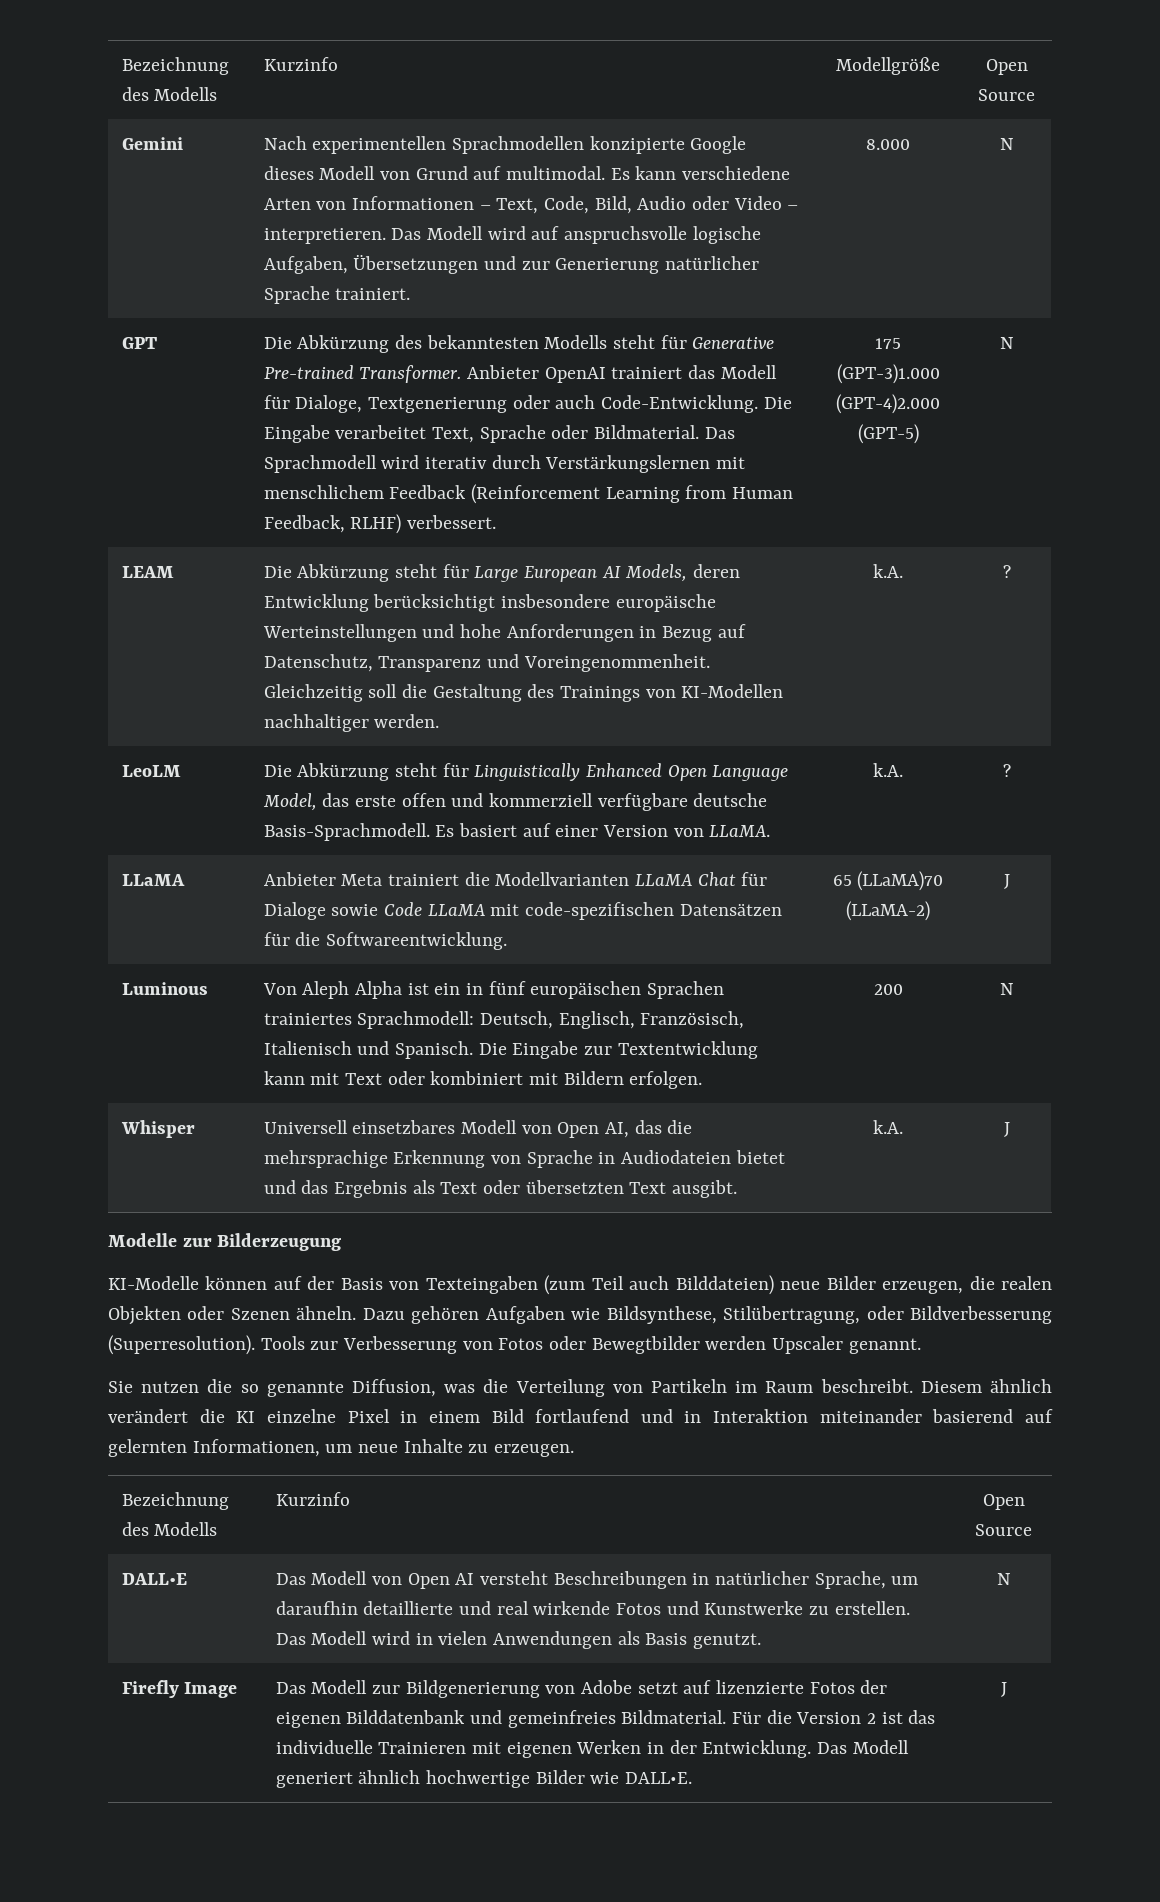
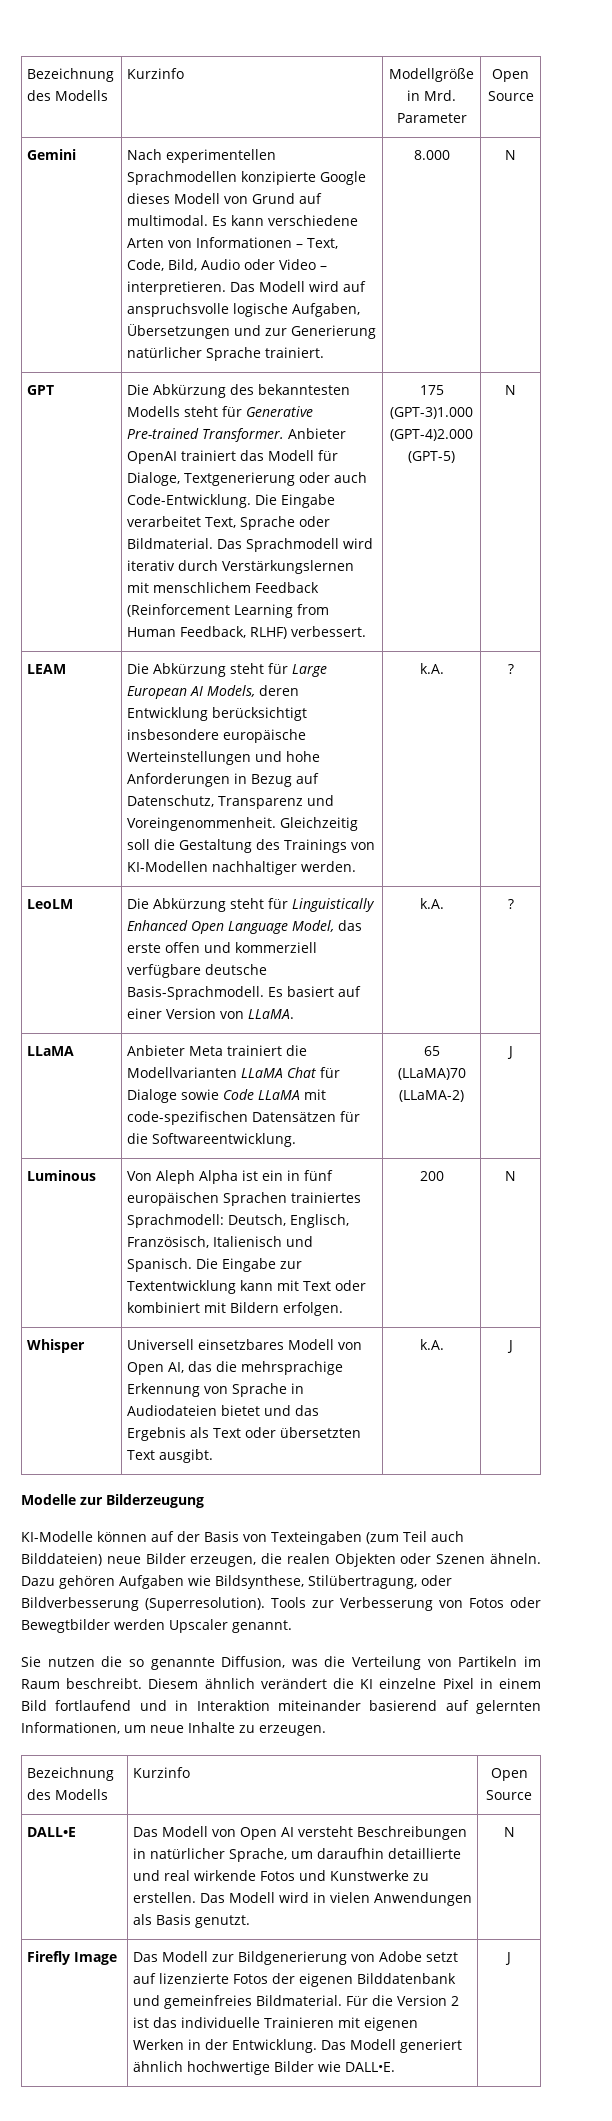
- Bezeichnung des Modells | Kurzinfo | Modellgröße | Open Source
+ Bezeichnung des Modells | Kurzinfo | Modellgröße in Mrd. Parameter | Open Source

